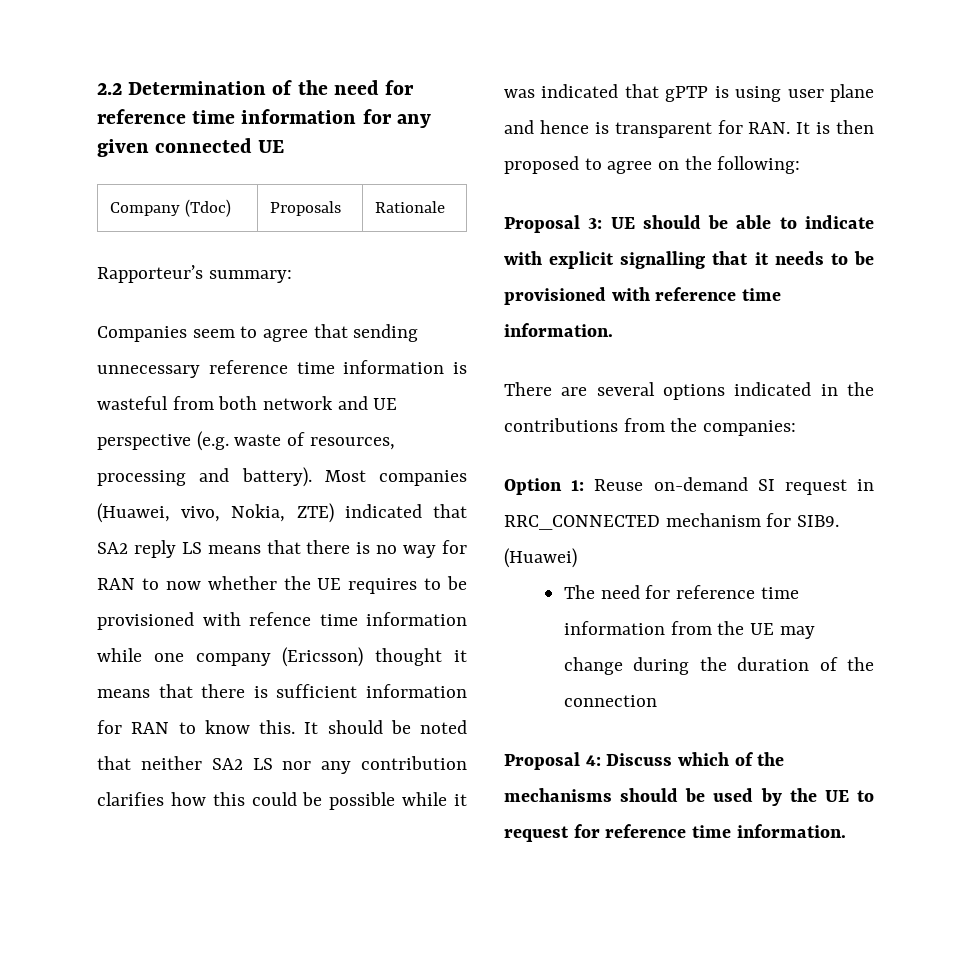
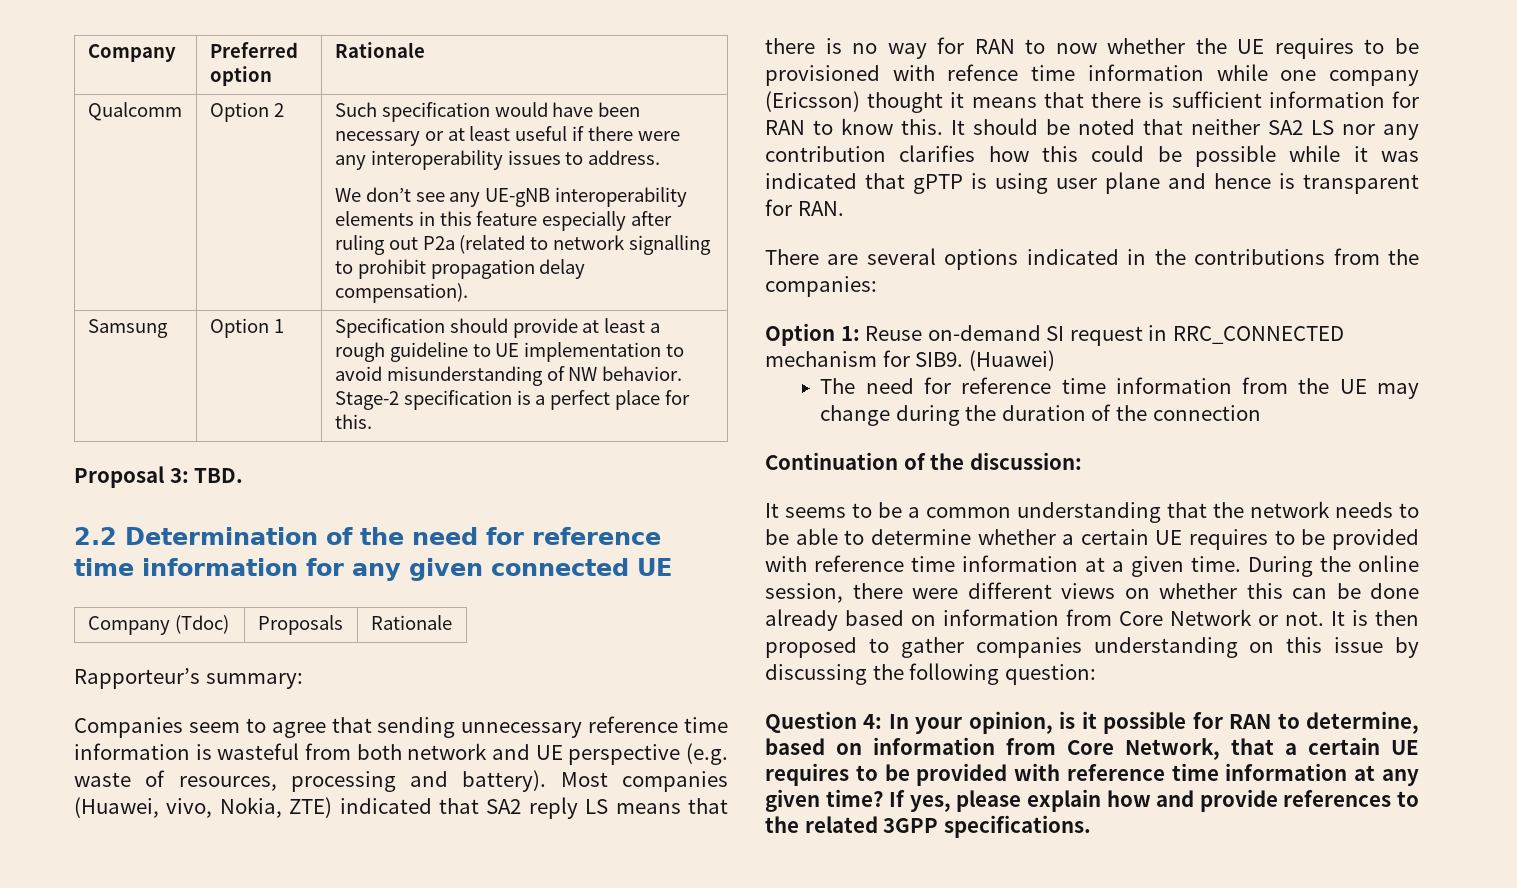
+ Company | Preferred option | Rationale
+ Qualcomm | Option 2 | Such specification would have been necessary or at least useful if there were any interoperability issues to address.
+ We don’t see any UE-gNB interoperability elements in this feature especially after ruling out P2a (related to network signalling to prohibit propagation delay compensation).
+ Samsung | Option 1 | Specification should provide at least a rough guideline to UE implementation to avoid misunderstanding of NW behavior. Stage-2 specification is a perfect place for this.
+ Proposal 3: TBD.
- It should be noted that neither SA2 LS nor any contribution clarifies how this could be possible while it was indicated that gPTP is using user plane and hence is transparent for RAN. It is then proposed to agree on the following:
- Proposal 3: UE should be able to indicate with explicit signalling that it needs to be provisioned with reference time information.
+ It should be noted that neither SA2 LS nor any contribution clarifies how this could be possible while it was indicated that gPTP is using user plane and hence is transparent for RAN.
- Proposal 4: Discuss which of the mechanisms should be used by the UE to request for reference time information.
+ Continuation of the discussion:
+ It seems to be a common understanding that the network needs to be able to determine whether a certain UE requires to be provided with reference time information at a given time. During the online session, there were different views on whether this can be done already based on information from Core Network or not. It is then proposed to gather companies understanding on this issue by discussing the following question:
+ Question 4: In your opinion, is it possible for RAN to determine, based on information from Core Network, that a certain UE requires to be provided with reference time information at any given time? If yes, please explain how and provide references to the related 3GPP specifications.

